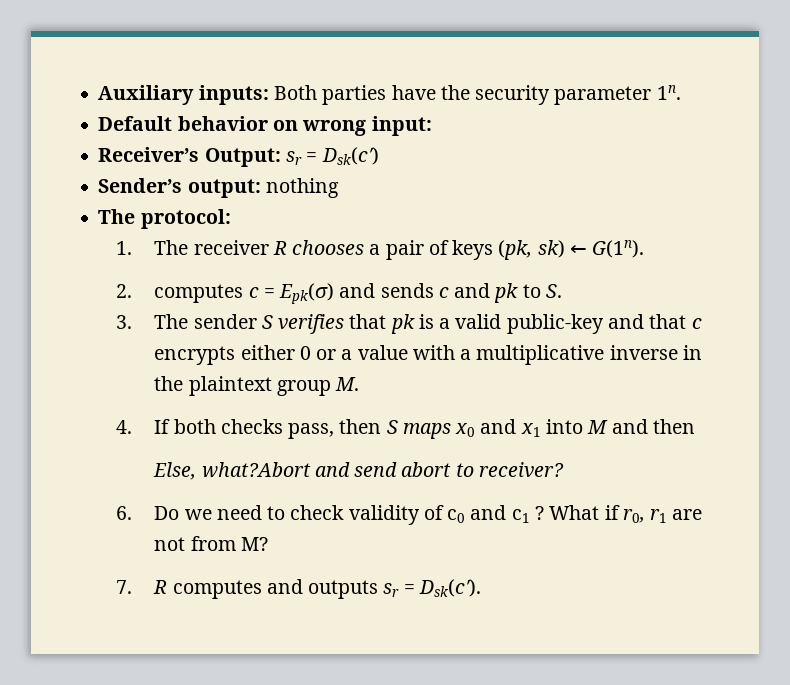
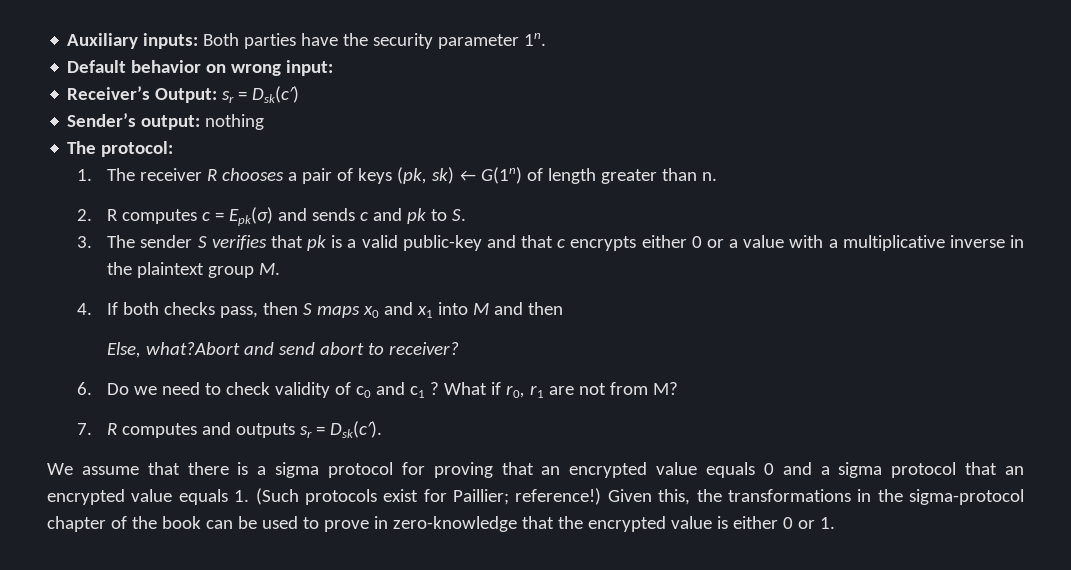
- 1. The receiver R chooses a pair of keys (pk, sk) ← G(1n).
+ 1. The receiver R chooses a pair of keys (pk, sk) ← G(1n) of length greater than n.
- 2. computes c = Epk(σ) and sends c and pk to S.
+ 2. R computes c = Epk(σ) and sends c and pk to S.
+ We assume that there is a sigma protocol for proving that an encrypted value equals 0 and a sigma protocol that an encrypted value equals 1. (Such protocols exist for Paillier; reference!) Given this, the transformations in the sigma-protocol chapter of the book can be used to prove in zero-knowledge that the encrypted value is either 0 or 1.

